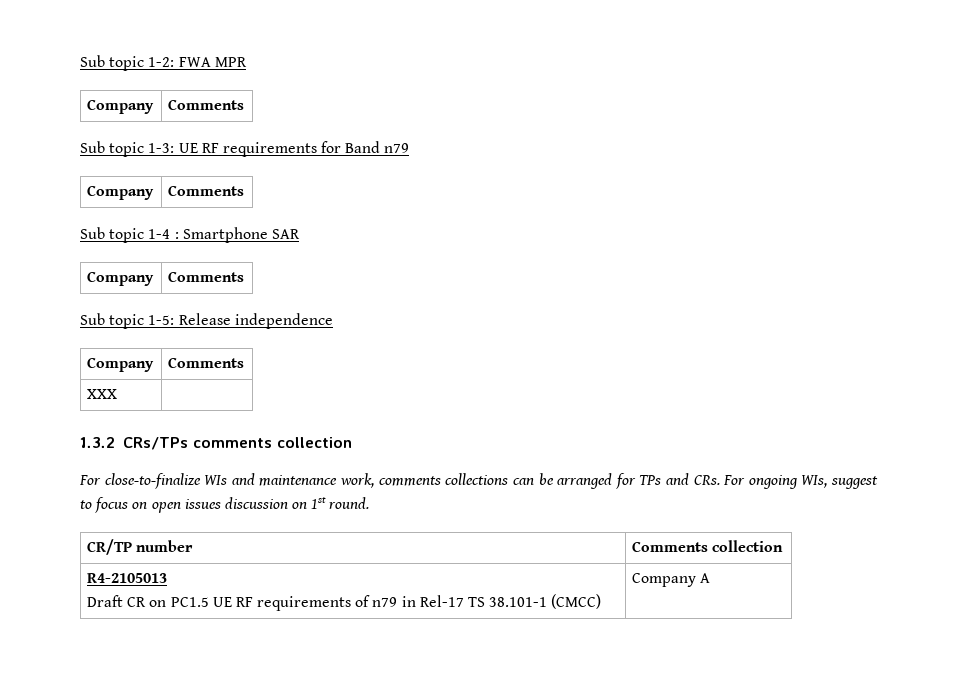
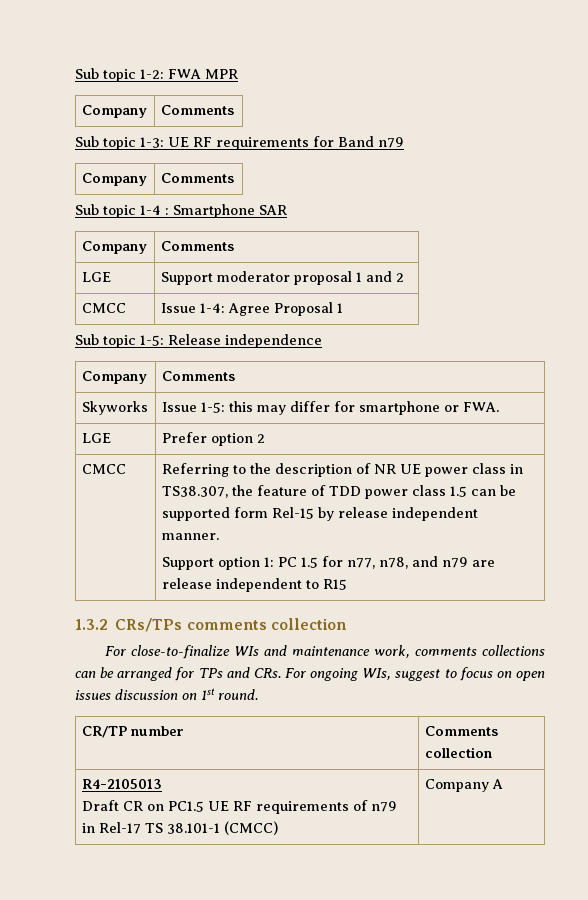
+ LGE | Support moderator proposal 1 and 2
+ CMCC | Issue 1-4: Agree Proposal 1
- XXX |
+ Skyworks | Issue 1-5: this may differ for smartphone or FWA.
+ LGE | Prefer option 2
+ CMCC | Referring to the description of NR UE power class in TS38.307, the feature of TDD power class 1.5 can be supported form Rel-15 by release independent manner.
+ Support option 1: PC 1.5 for n77, n78, and n79 are release independent to R15

